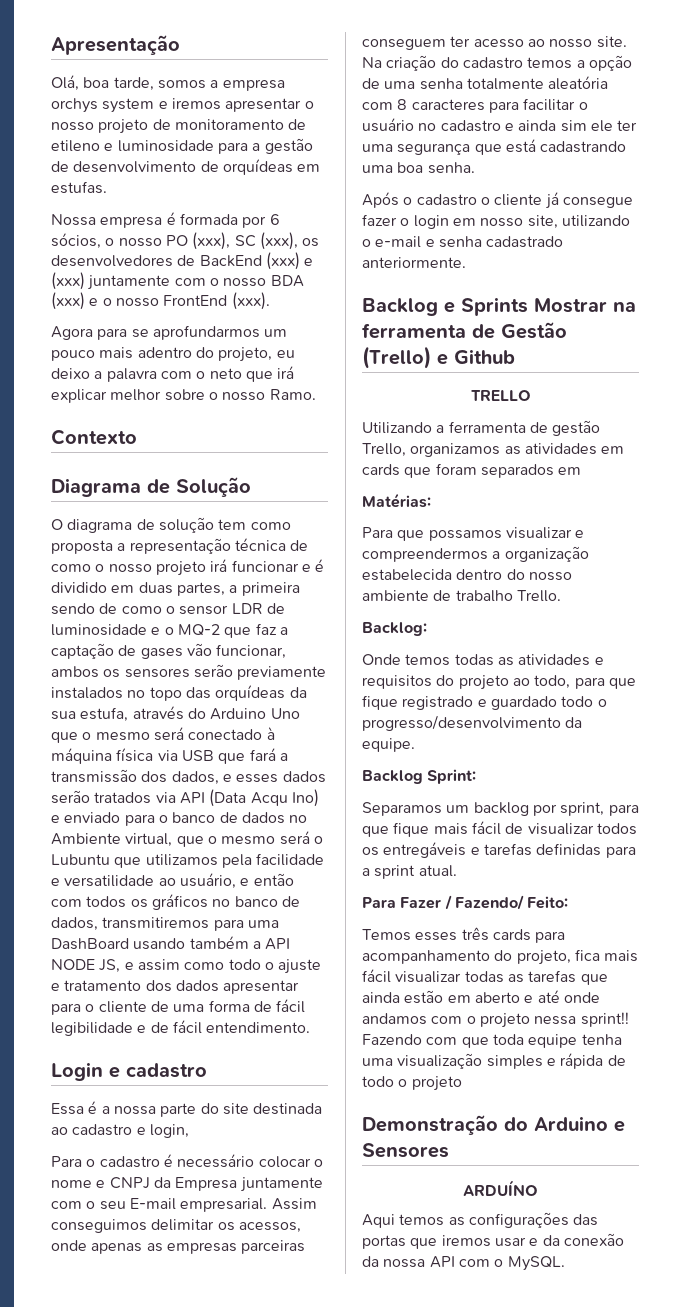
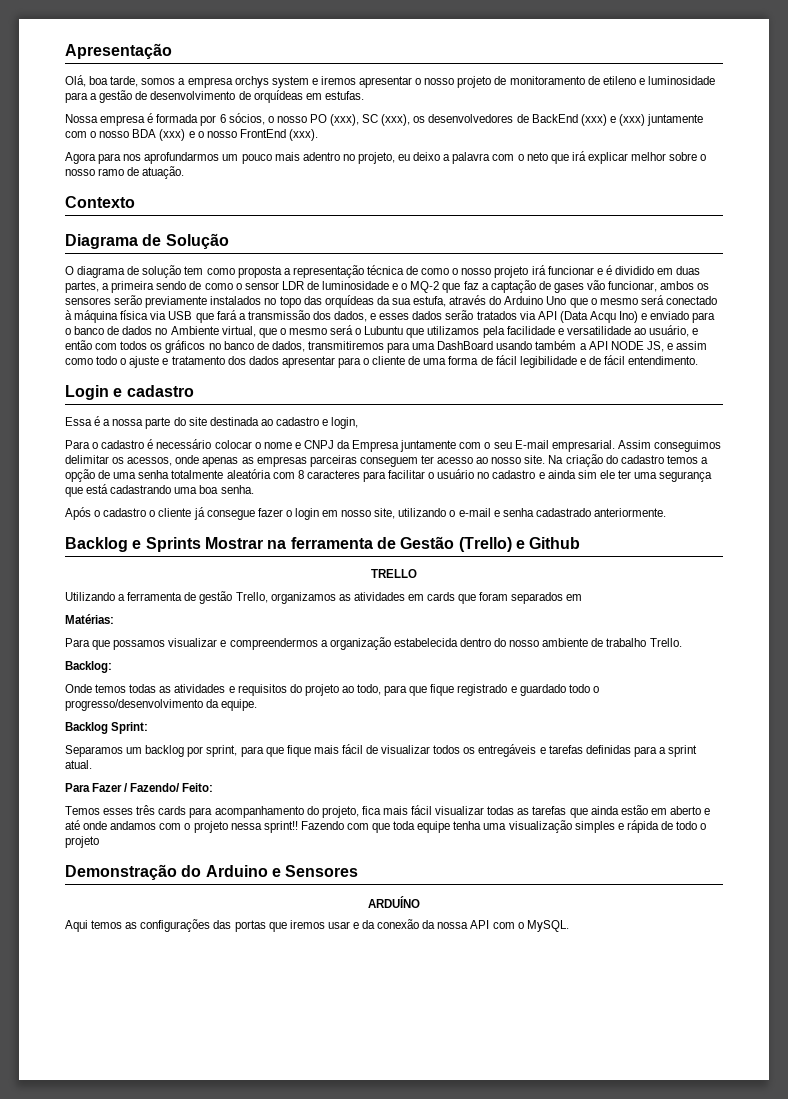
- Agora para se aprofundarmos um pouco mais adentro do projeto, eu deixo a palavra com o neto que irá explicar melhor sobre o nosso Ramo.
+ Agora para nos aprofundarmos um pouco mais adentro no projeto, eu deixo a palavra com o neto que irá explicar melhor sobre o nosso ramo de atuação.

